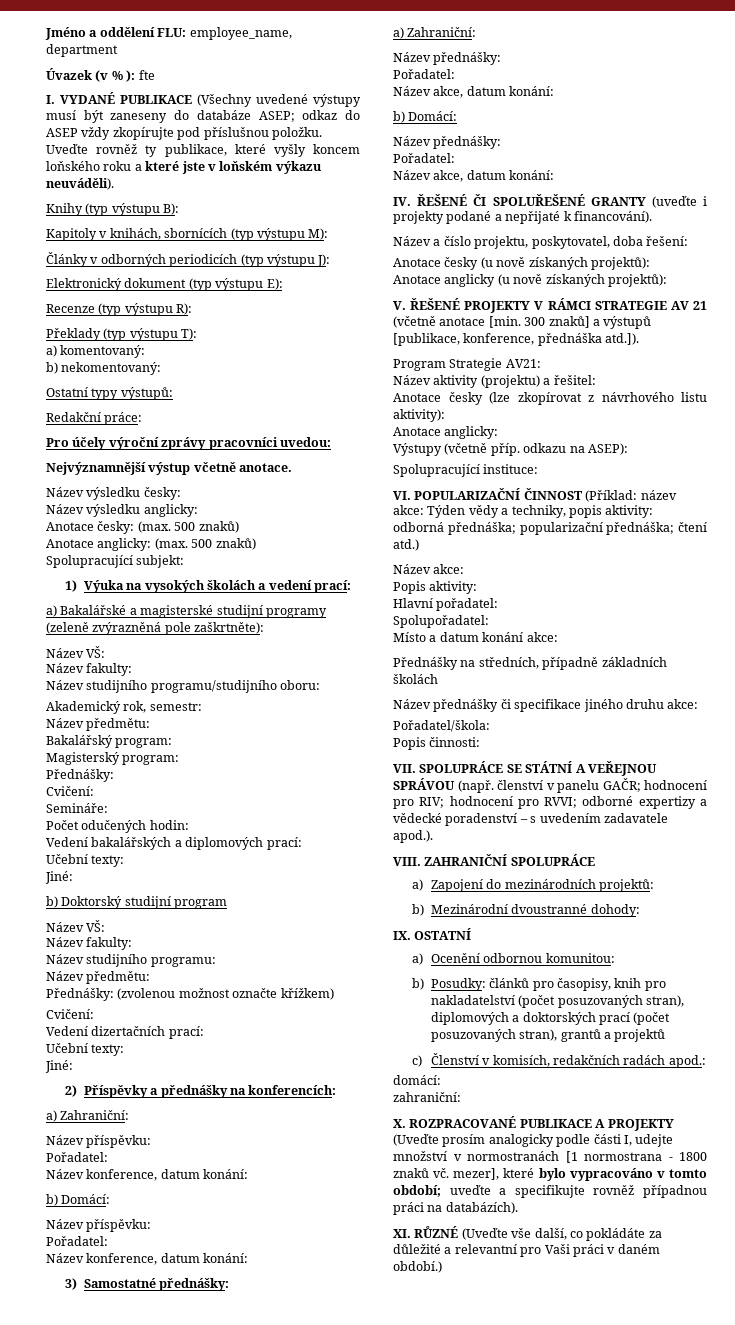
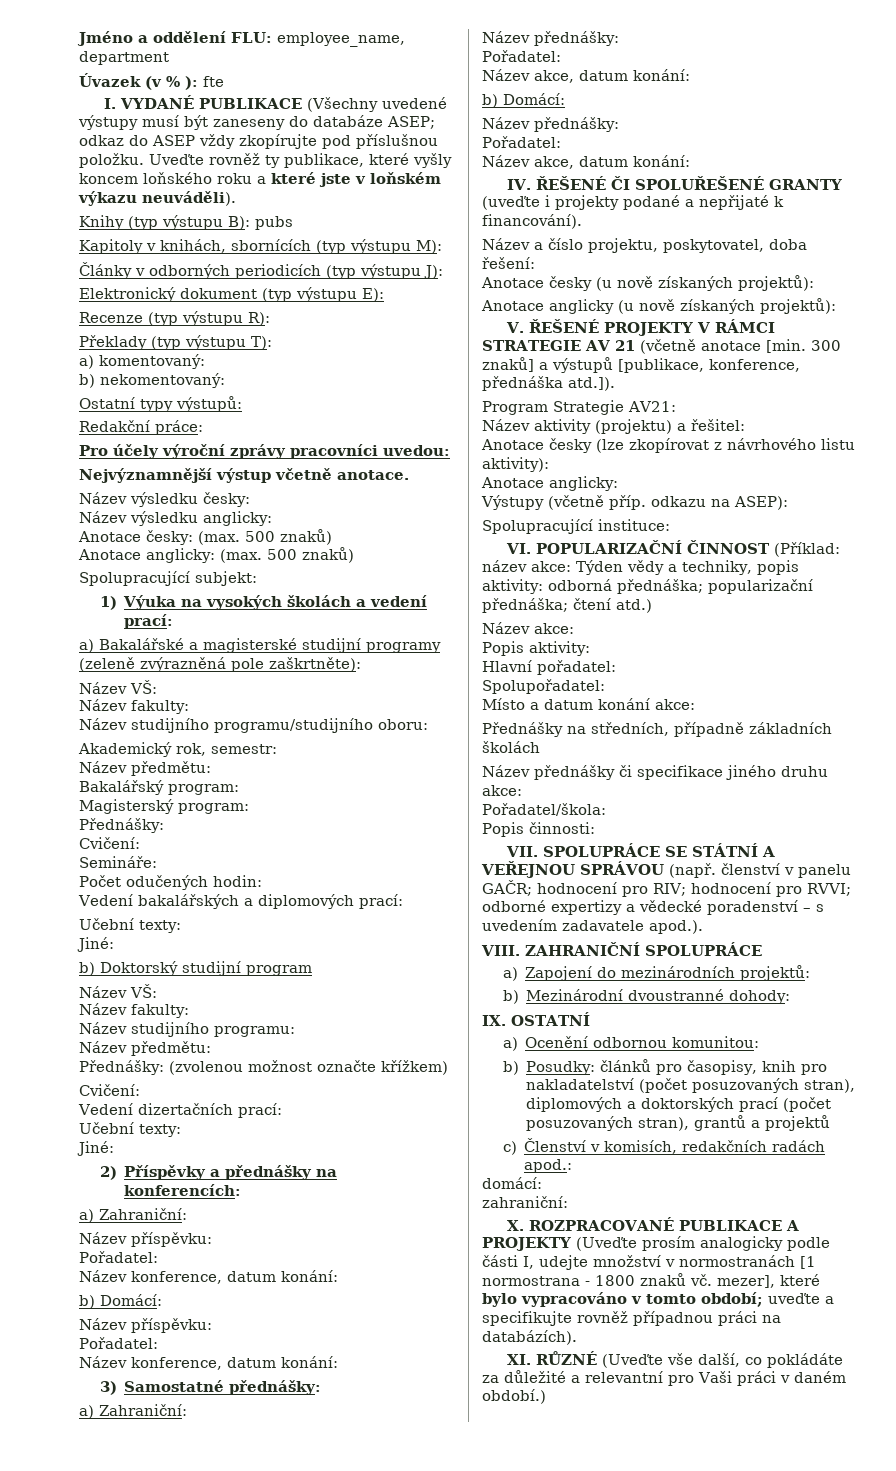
- Knihy (typ výstupu B):
+ Knihy (typ výstupu B): pubs

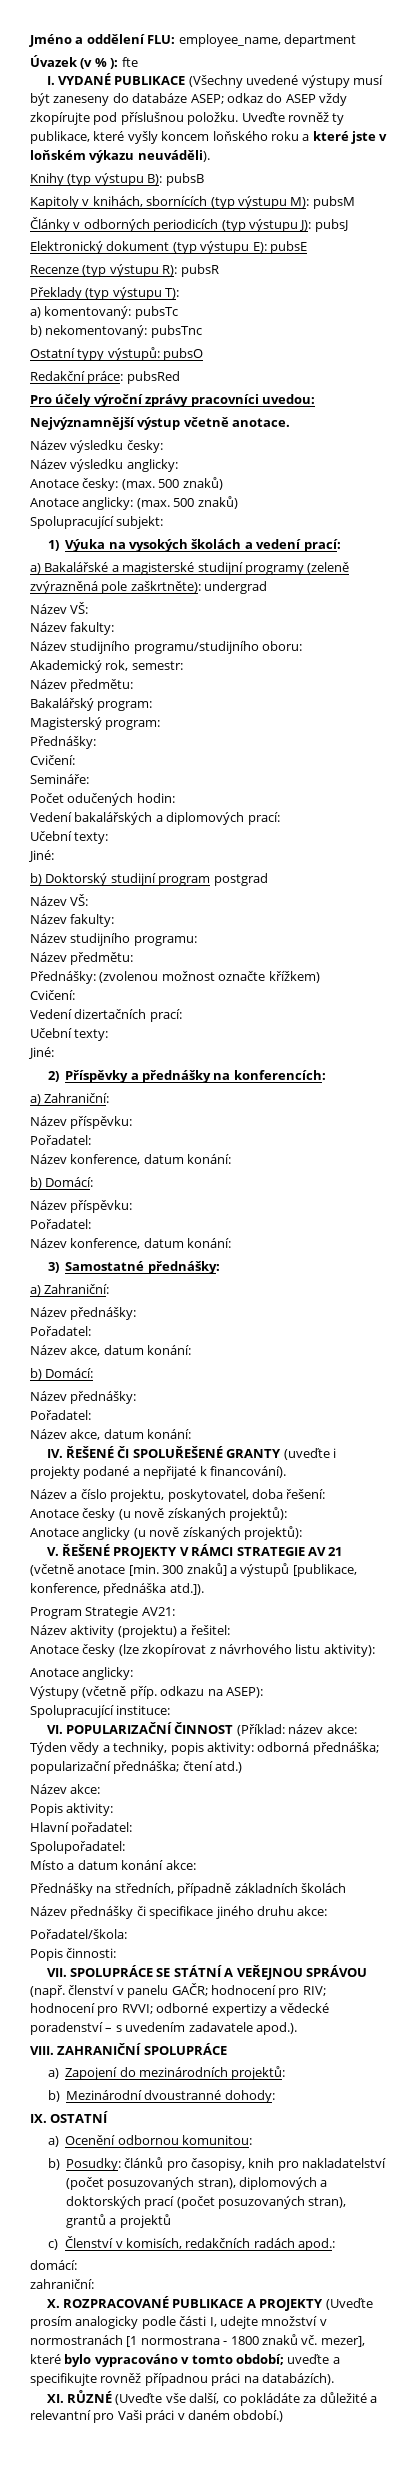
- Knihy (typ výstupu B): pubs
+ Knihy (typ výstupu B): pubsB
- Kapitoly v knihách, sbornících (typ výstupu M):
+ Kapitoly v knihách, sbornících (typ výstupu M): pubsM
- Články v odborných periodicích (typ výstupu J):
+ Články v odborných periodicích (typ výstupu J): pubsJ
- Elektronický dokument (typ výstupu E):
+ Elektronický dokument (typ výstupu E): pubsE
- Recenze (typ výstupu R):
+ Recenze (typ výstupu R): pubsR
- a) komentovaný:
+ a) komentovaný: pubsTc
- b) nekomentovaný:
+ b) nekomentovaný: pubsTnc
- Ostatní typy výstupů:
+ Ostatní typy výstupů: pubsO
- Redakční práce:
+ Redakční práce: pubsRed
- a) Bakalářské a magisterské studijní programy (zeleně zvýrazněná pole zaškrtněte):
+ a) Bakalářské a magisterské studijní programy (zeleně zvýrazněná pole zaškrtněte): undergrad
- b) Doktorský studijní program
+ b) Doktorský studijní program postgrad

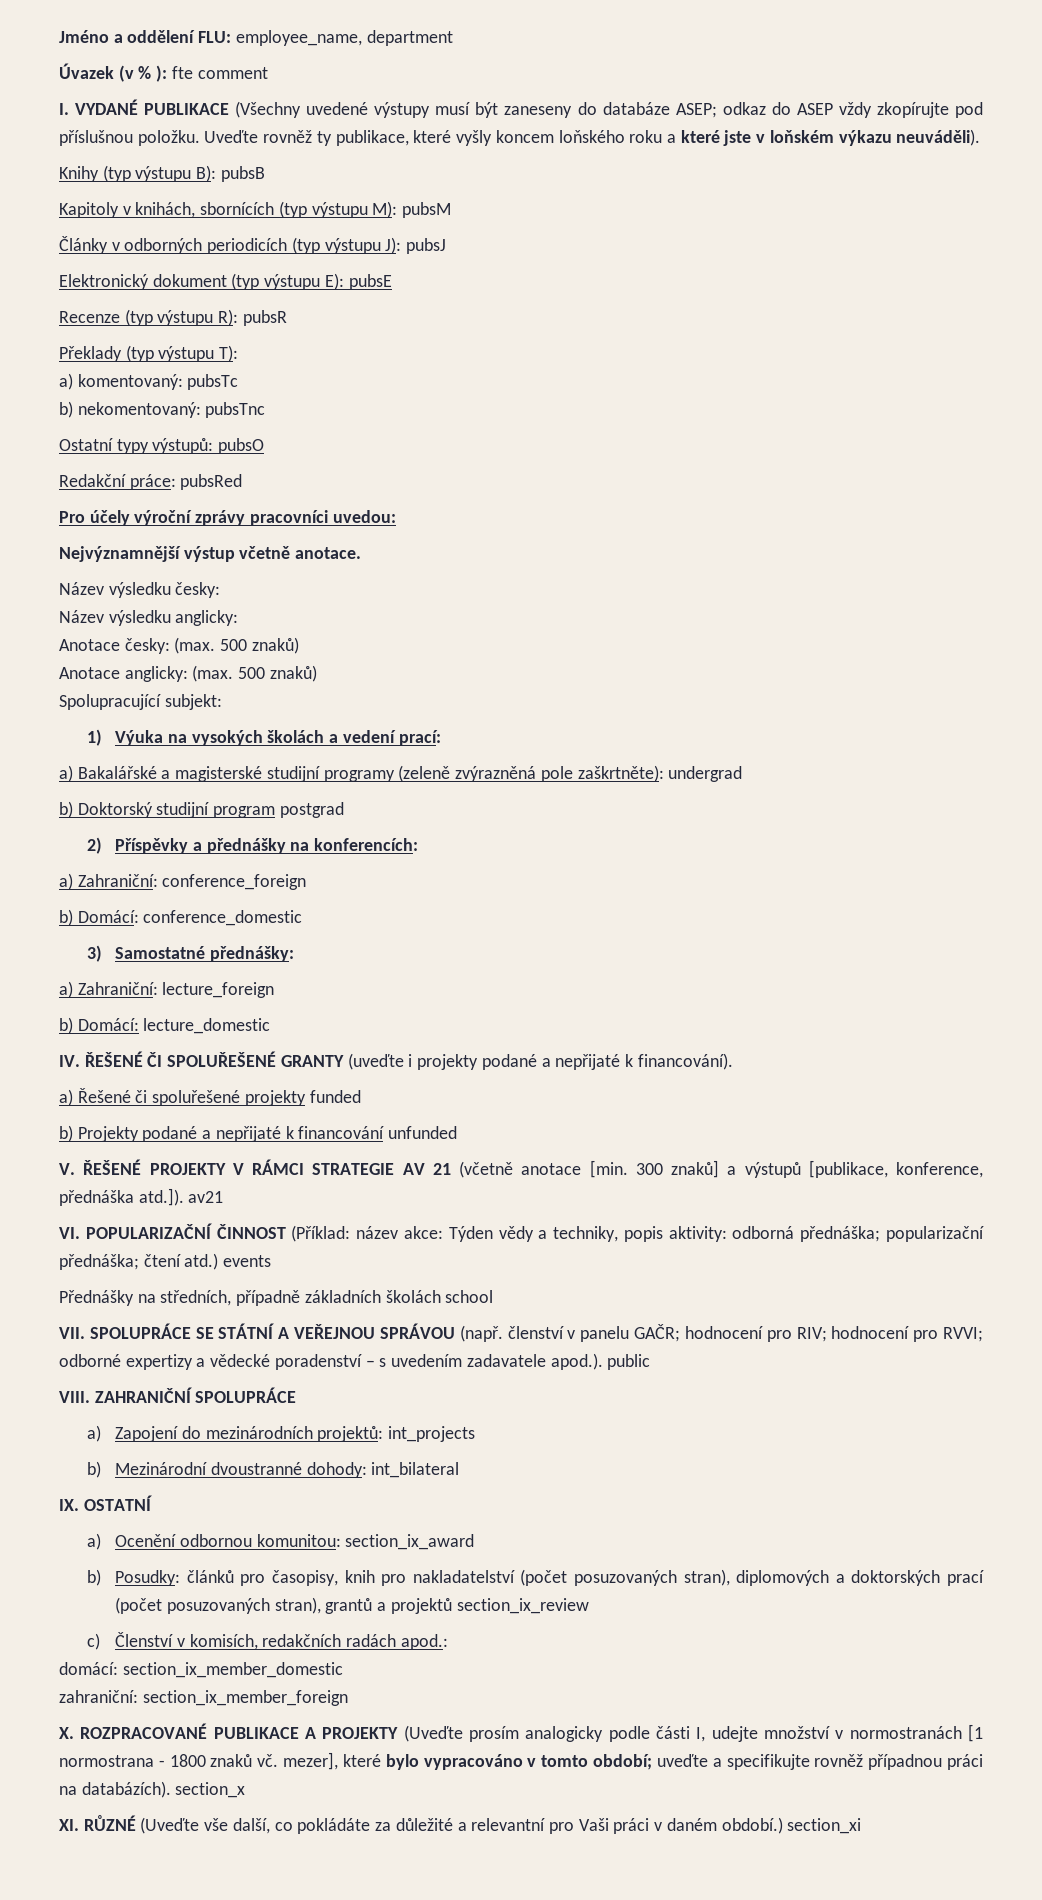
- Úvazek (v % ): fte
+ Úvazek (v % ): fte comment
  a) Bakalářské a magisterské studijní programy (zeleně zvýrazněná pole zaškrtněte): undergrad
- Název VŠ:
- Název fakulty:
- Název studijního programu/studijního oboru:
- Akademický rok, semestr:
- Název předmětu:
- Bakalářský program:
- Magisterský program:
- Přednášky:
- Cvičení:
- Semináře:
- Počet odučených hodin:
- Vedení bakalářských a diplomových prací:
- Učební texty:
- Jiné:
  b) Doktorský studijní program postgrad
- Název VŠ:
- Název fakulty:
- Název studijního programu:
- Název předmětu:
- Přednášky: (zvolenou možnost označte křížkem)
- Cvičení:
- Vedení dizertačních prací:
- Učební texty:
- Jiné:
  2) Příspěvky a přednášky na konferencích:
- a) Zahraniční:
- Název příspěvku:
- Pořadatel:
- Název konference, datum konání:
- b) Domácí:
- Název příspěvku:
- Pořadatel:
- Název konference, datum konání:
+ a) Zahraniční: conference_foreign
+ b) Domácí: conference_domestic
  3) Samostatné přednášky:
- a) Zahraniční:
- Název přednášky:
- Pořadatel:
- Název akce, datum konání:
- b) Domácí:
- Název přednášky:
- Pořadatel:
- Název akce, datum konání:
+ a) Zahraniční: lecture_foreign
+ b) Domácí: lecture_domestic
- Název a číslo projektu, poskytovatel, doba řešení:
- Anotace česky (u nově získaných projektů):
- Anotace anglicky (u nově získaných projektů):
+ a) Řešené či spoluřešené projekty funded
+ b) Projekty podané a nepřijaté k financování unfunded
- V. ŘEŠENÉ PROJEKTY V RÁMCI STRATEGIE AV 21 (včetně anotace [min. 300 znaků] a výstupů [publikace, konference, přednáška atd.]).
- Program Strategie AV21:
- Název aktivity (projektu) a řešitel:
- Anotace česky (lze zkopírovat z návrhového listu aktivity):
- Anotace anglicky:
- Výstupy (včetně příp. odkazu na ASEP):
- Spolupracující instituce:
+ V. ŘEŠENÉ PROJEKTY V RÁMCI STRATEGIE AV 21 (včetně anotace [min. 300 znaků] a výstupů [publikace, konference, přednáška atd.]). av21
- VI. POPULARIZAČNÍ ČINNOST (Příklad: název akce: Týden vědy a techniky, popis aktivity: odborná přednáška; popularizační přednáška; čtení atd.)
- Název akce:
- Popis aktivity:
- Hlavní pořadatel:
- Spolupořadatel:
- Místo a datum konání akce:
+ VI. POPULARIZAČNÍ ČINNOST (Příklad: název akce: Týden vědy a techniky, popis aktivity: odborná přednáška; popularizační přednáška; čtení atd.) events
- Přednášky na středních, případně základních školách
- Název přednášky či specifikace jiného druhu akce:
- Pořadatel/škola:
- Popis činnosti:
+ Přednášky na středních, případně základních školách school
- VII. SPOLUPRÁCE SE STÁTNÍ A VEŘEJNOU SPRÁVOU (např. členství v panelu GAČR; hodnocení pro RIV; hodnocení pro RVVI; odborné expertizy a vědecké poradenství – s uvedením zadavatele apod.).
+ VII. SPOLUPRÁCE SE STÁTNÍ A VEŘEJNOU SPRÁVOU (např. členství v panelu GAČR; hodnocení pro RIV; hodnocení pro RVVI; odborné expertizy a vědecké poradenství – s uvedením zadavatele apod.). public
- a) Zapojení do mezinárodních projektů:
+ a) Zapojení do mezinárodních projektů: int_projects
- b) Mezinárodní dvoustranné dohody:
+ b) Mezinárodní dvoustranné dohody: int_bilateral
- a) Ocenění odbornou komunitou:
+ a) Ocenění odbornou komunitou: section_ix_award
- b) Posudky: článků pro časopisy, knih pro nakladatelství (počet posuzovaných stran), diplomových a doktorských prací (počet posuzovaných stran), grantů a projektů
+ b) Posudky: článků pro časopisy, knih pro nakladatelství (počet posuzovaných stran), diplomových a doktorských prací (počet posuzovaných stran), grantů a projektů section_ix_review
- domácí:
+ domácí: section_ix_member_domestic
- zahraniční:
+ zahraniční: section_ix_member_foreign
- X. ROZPRACOVANÉ PUBLIKACE A PROJEKTY (Uveďte prosím analogicky podle části I, udejte množství v normostranách [1 normostrana - 1800 znaků vč. mezer], které bylo vypracováno v tomto období; uveďte a specifikujte rovněž případnou práci na databázích).
+ X. ROZPRACOVANÉ PUBLIKACE A PROJEKTY (Uveďte prosím analogicky podle části I, udejte množství v normostranách [1 normostrana - 1800 znaků vč. mezer], které bylo vypracováno v tomto období; uveďte a specifikujte rovněž případnou práci na databázích). section_x
- XI. RŮZNÉ (Uveďte vše další, co pokládáte za důležité a relevantní pro Vaši práci v daném období.)
+ XI. RŮZNÉ (Uveďte vše další, co pokládáte za důležité a relevantní pro Vaši práci v daném období.) section_xi

